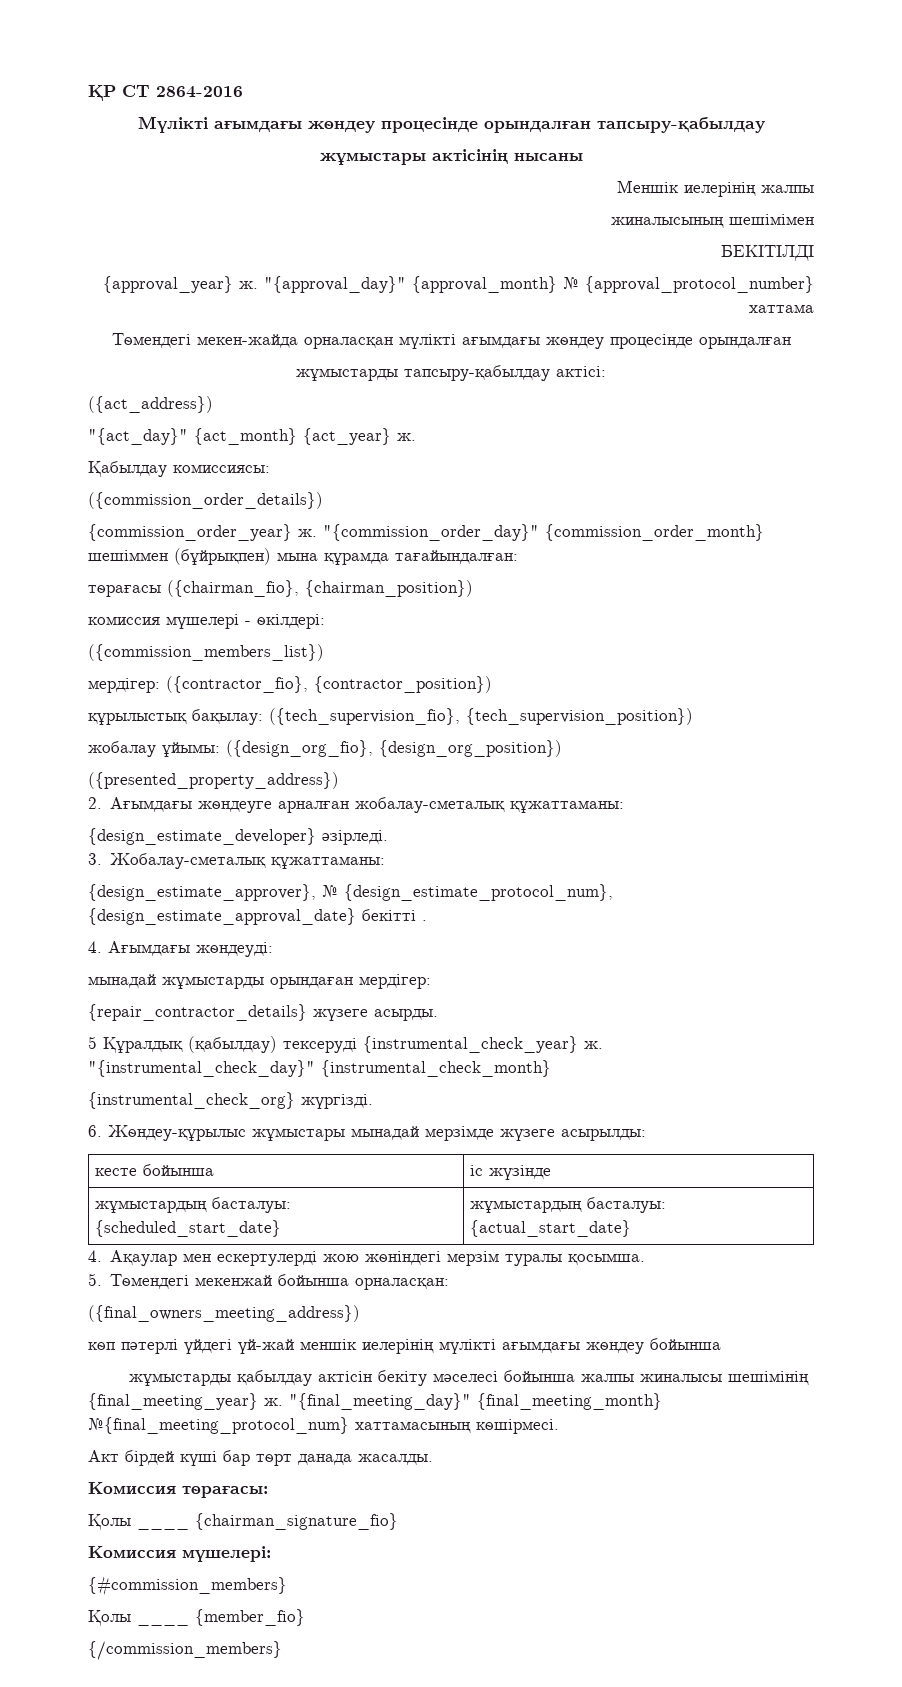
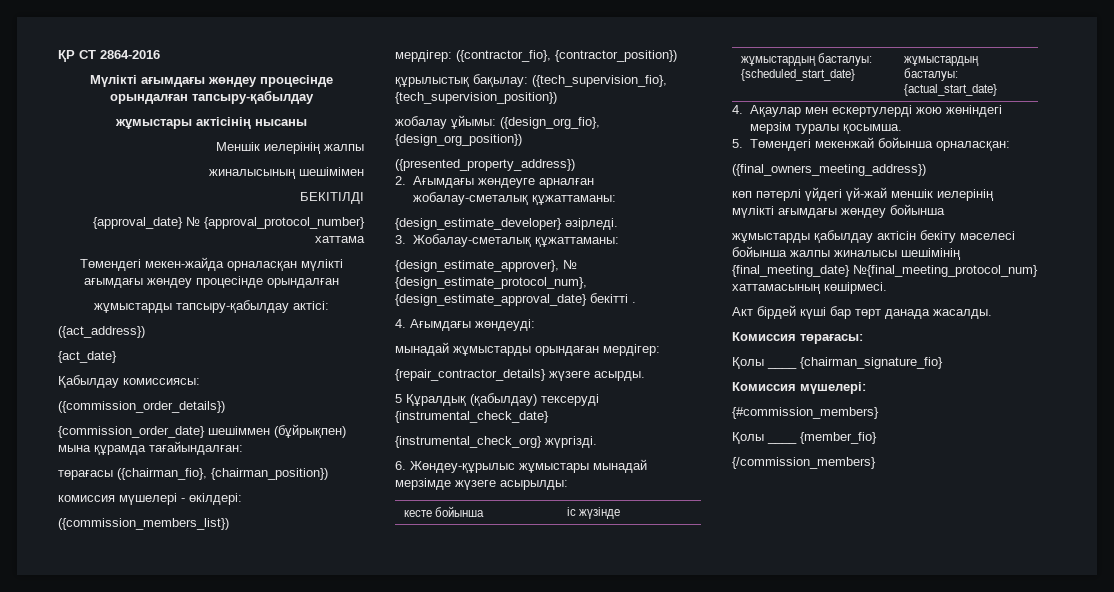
- {approval_year} ж. "{approval_day}" {approval_month} № {approval_protocol_number} хаттама
+ {approval_date} № {approval_protocol_number} хаттама
- "{act_day}" {act_month} {act_year} ж.
+ {act_date}
- {commission_order_year} ж. "{commission_order_day}" {commission_order_month} шешіммен (бұйрықпен) мына құрамда тағайындалған:
+ {commission_order_date} шешіммен (бұйрықпен) мына құрамда тағайындалған:
- 5 Құралдық (қабылдау) тексеруді {instrumental_check_year} ж. "{instrumental_check_day}" {instrumental_check_month}
+ 5 Құралдық (қабылдау) тексеруді {instrumental_check_date}
- жұмыстарды қабылдау актісін бекіту мəселесі бойынша жалпы жиналысы шешімінің {final_meeting_year} ж. "{final_meeting_day}" {final_meeting_month} №{final_meeting_protocol_num} хаттамасының көшірмесі.
+ жұмыстарды қабылдау актісін бекіту мəселесі бойынша жалпы жиналысы шешімінің {final_meeting_date} №{final_meeting_protocol_num} хаттамасының көшірмесі.

